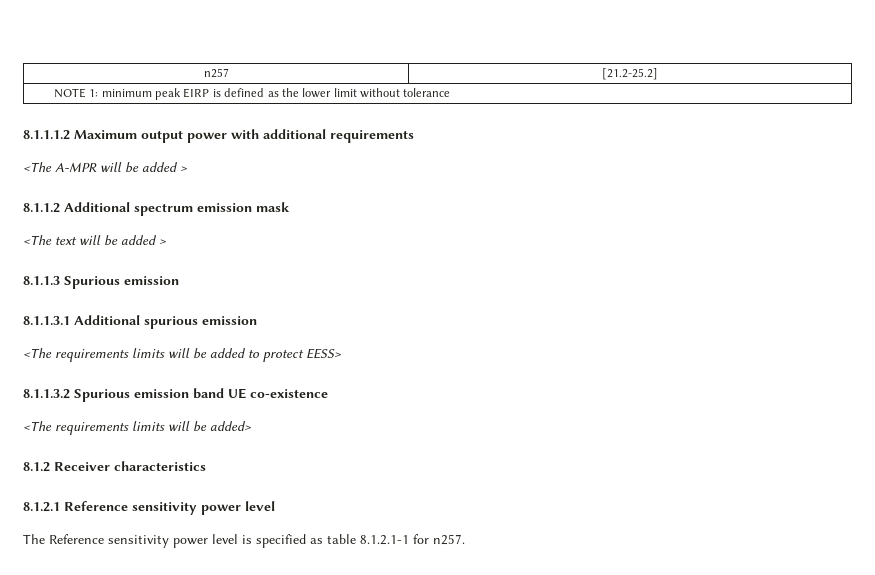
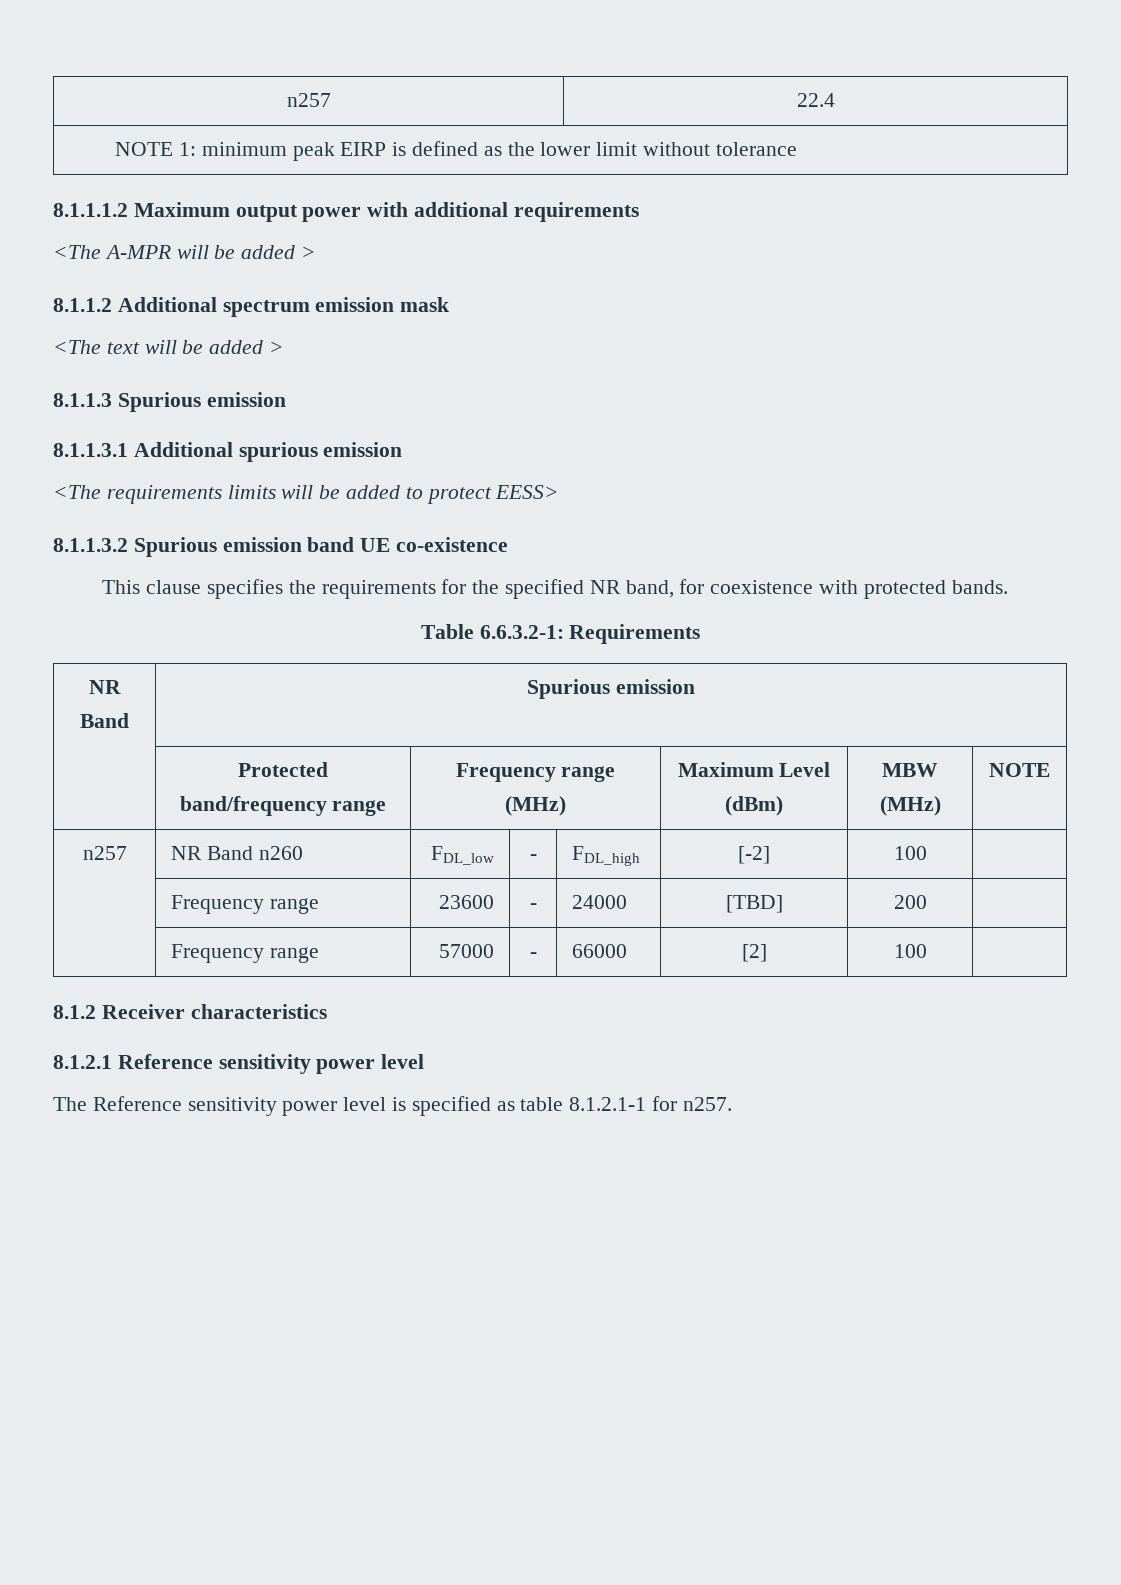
- n257 | [21.2-25.2]
+ n257 | 22.4
- <The requirements limits will be added>
+ This clause specifies the requirements for the specified NR band, for coexistence with protected bands.
+ Table 6.6.3.2-1: Requirements
+ NR Band | Spurious emission
+ | Protected band/frequency range | Frequency range (MHz) | Maximum Level (dBm) | MBW (MHz) | NOTE
+ n257 | NR Band n260 | FDL_low | - | FDL_high | [-2] | 100 |
+ | Frequency range | 23600 | - | 24000 | [TBD] | 200 |
+ | Frequency range | 57000 | - | 66000 | [2] | 100 |

